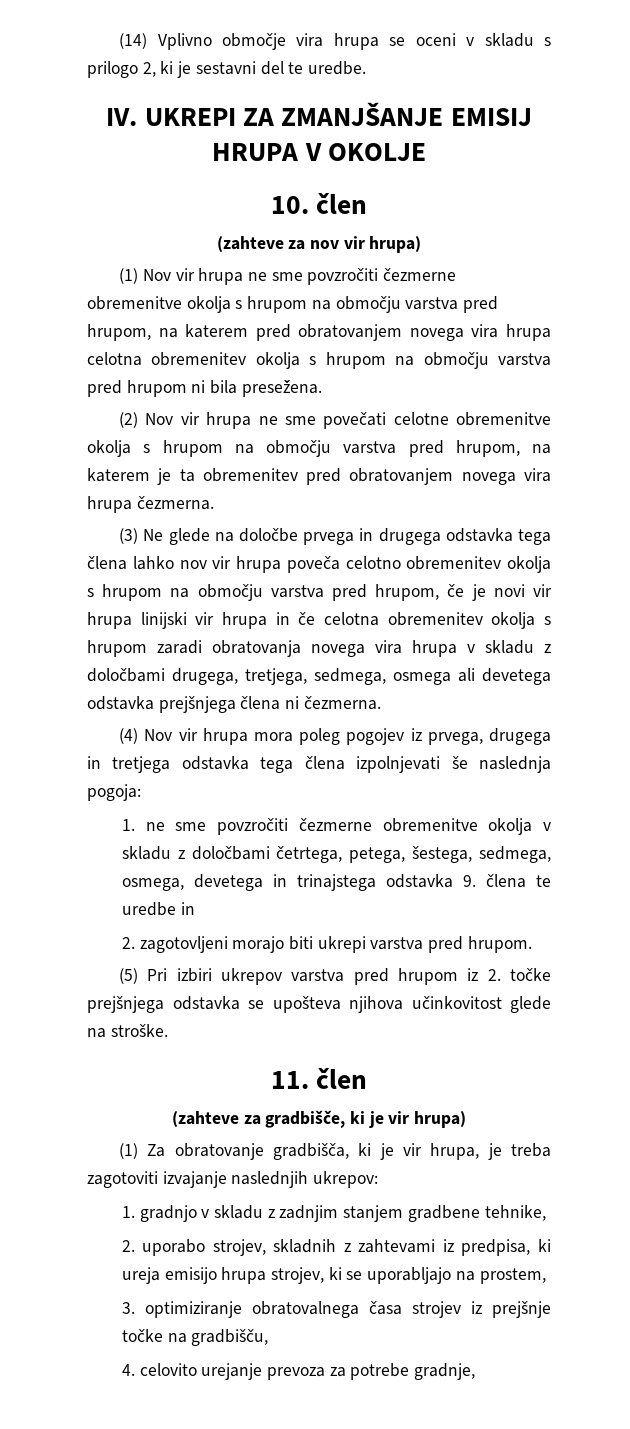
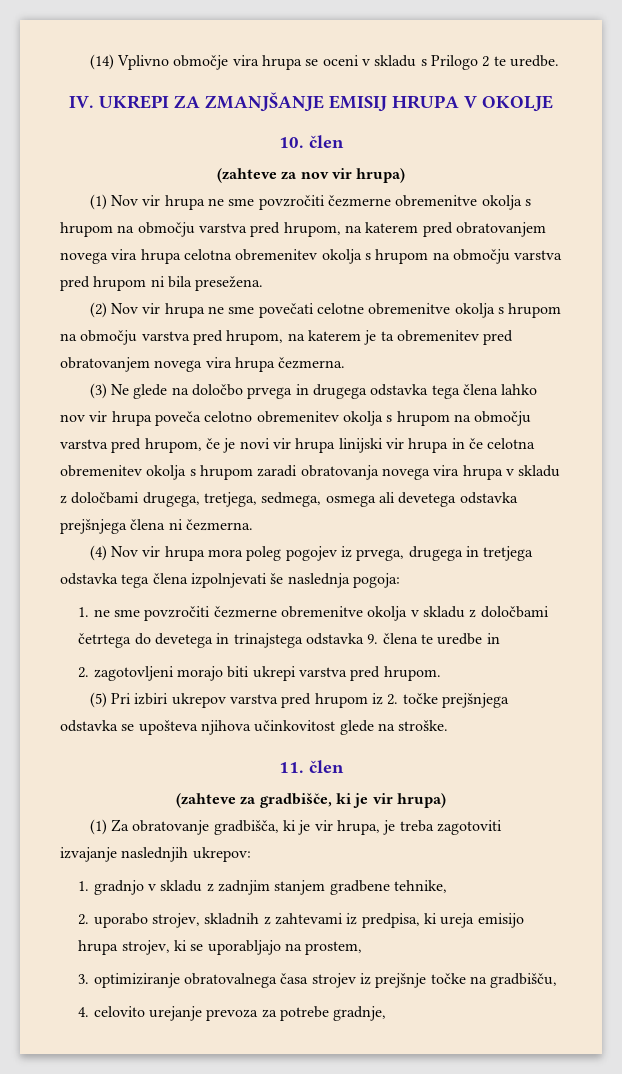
- (14) Vplivno območje vira hrupa se oceni v skladu s prilogo 2, ki je sestavni del te uredbe.
+ (14) Vplivno območje vira hrupa se oceni v skladu s Prilogo 2 te uredbe.
- (3) Ne glede na določbe prvega in drugega odstavka tega člena lahko nov vir hrupa poveča celotno obremenitev okolja s hrupom na območju varstva pred hrupom, če je novi vir hrupa linijski vir hrupa in če celotna obremenitev okolja s hrupom zaradi obratovanja novega vira hrupa v skladu z določbami drugega, tretjega, sedmega, osmega ali devetega odstavka prejšnjega člena ni čezmerna.
+ (3) Ne glede na določbo prvega in drugega odstavka tega člena lahko nov vir hrupa poveča celotno obremenitev okolja s hrupom na območju varstva pred hrupom, če je novi vir hrupa linijski vir hrupa in če celotna obremenitev okolja s hrupom zaradi obratovanja novega vira hrupa v skladu z določbami drugega, tretjega, sedmega, osmega ali devetega odstavka prejšnjega člena ni čezmerna.
- 1. ne sme povzročiti čezmerne obremenitve okolja v skladu z določbami četrtega, petega, šestega, sedmega, osmega, devetega in trinajstega odstavka 9. člena te uredbe in
+ 1. ne sme povzročiti čezmerne obremenitve okolja v skladu z določbami četrtega do devetega in trinajstega odstavka 9. člena te uredbe in

